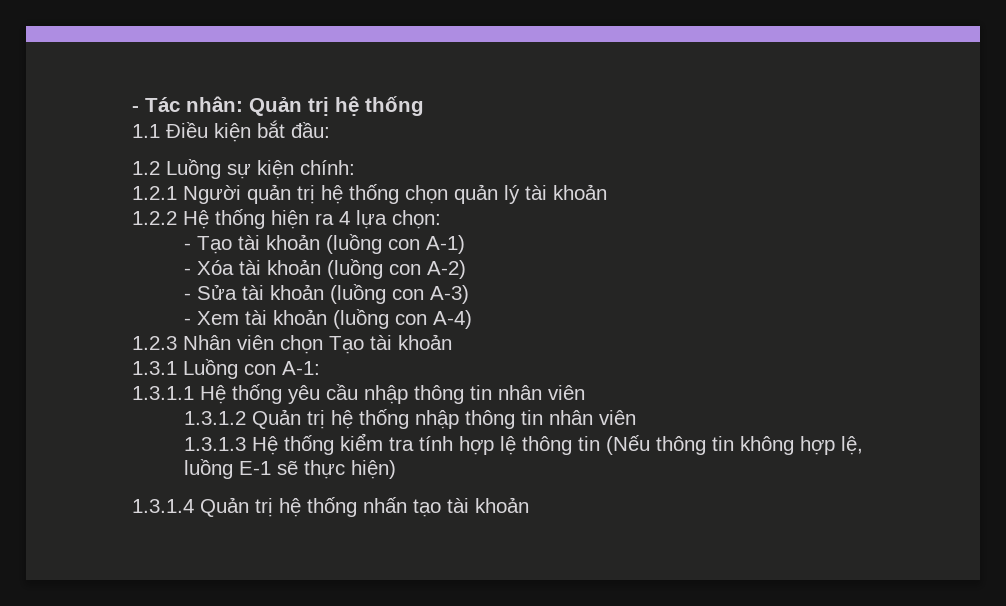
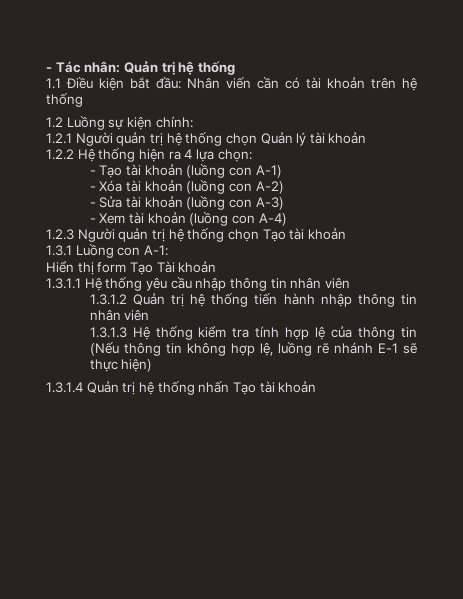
- 1.1 Điều kiện bắt đầu:
+ 1.1 Điều kiện bắt đầu: Nhân viến cần có tài khoản trên hệ thống
- 1.2.1 Người quản trị hệ thống chọn quản lý tài khoản
+ 1.2.1 Người quản trị hệ thống chọn Quản lý tài khoản
- 1.2.3 Nhân viên chọn Tạo tài khoản
+ 1.2.3 Người quản trị hệ thống chọn Tạo tài khoản
+ Hiển thị form Tạo Tài khoản
- 1.3.1.2 Quản trị hệ thống nhập thông tin nhân viên
+ 1.3.1.2 Quản trị hệ thống tiến hành nhập thông tin nhân viên
- 1.3.1.3 Hệ thống kiểm tra tính hợp lệ thông tin (Nếu thông tin không hợp lệ, luồng E-1 sẽ thực hiện)
+ 1.3.1.3 Hệ thống kiểm tra tính hợp lệ của thông tin (Nếu thông tin không hợp lệ, luồng rẽ nhánh E-1 sẽ thực hiện)
- 1.3.1.4 Quản trị hệ thống nhấn tạo tài khoản
+ 1.3.1.4 Quản trị hệ thống nhấn Tạo tài khoản

